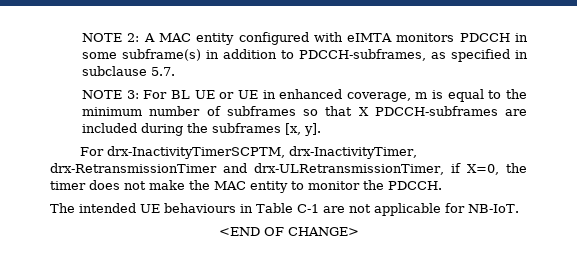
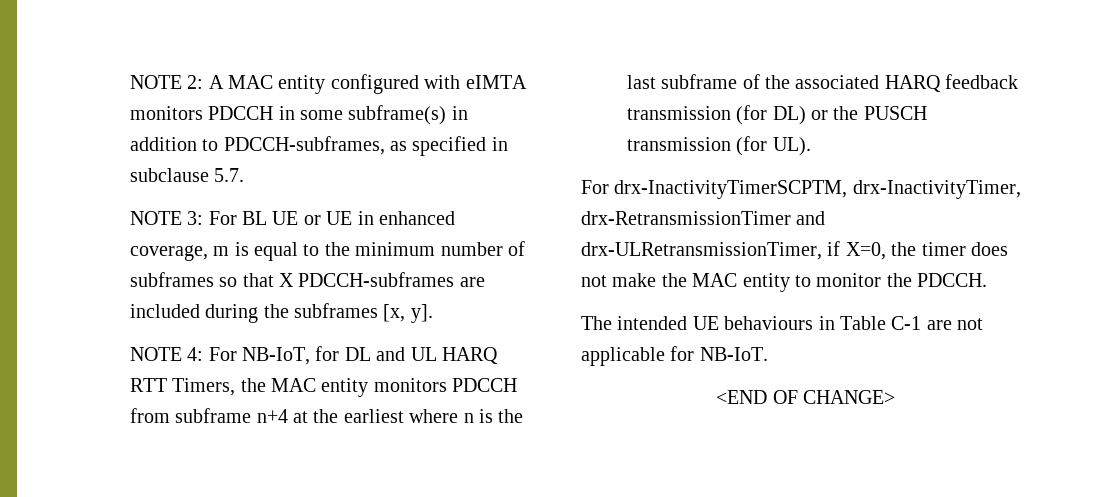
+ NOTE 4: For NB-IoT, for DL and UL HARQ RTT Timers, the MAC entity monitors PDCCH from subframe n+4 at the earliest where n is the last subframe of the associated HARQ feedback transmission (for DL) or the PUSCH transmission (for UL).

